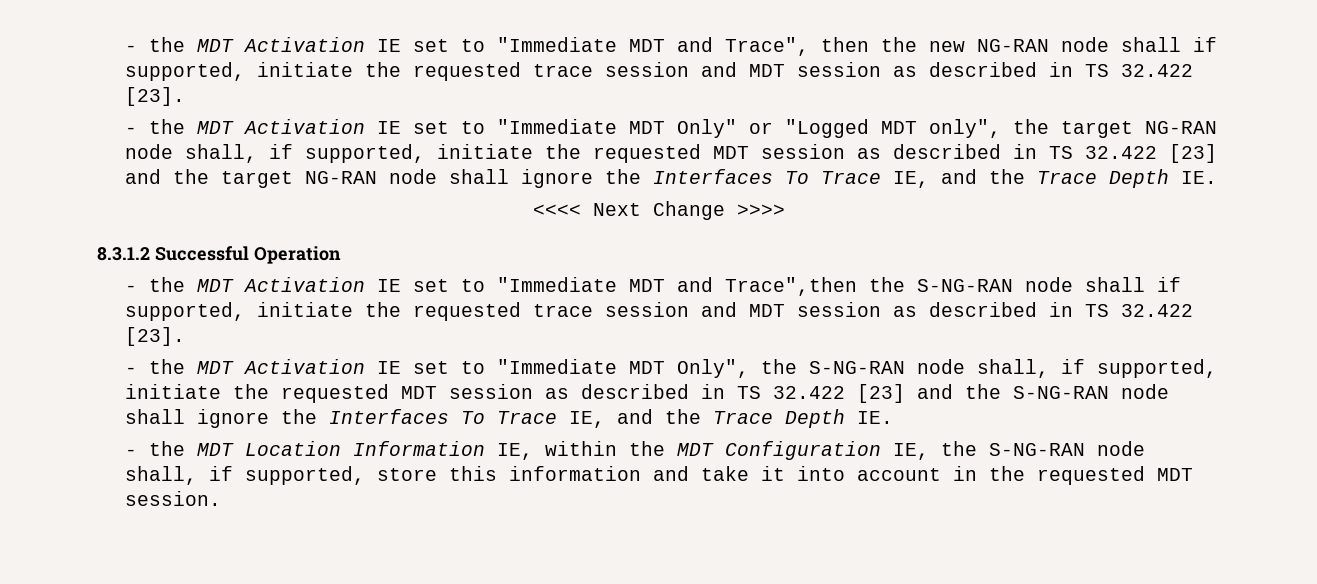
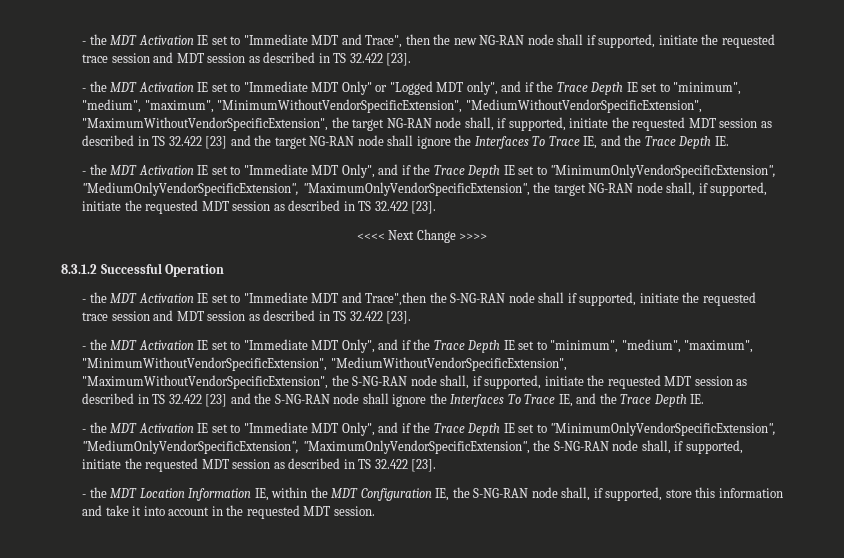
- - the MDT Activation IE set to "Immediate MDT Only" or "Logged MDT only", the target NG-RAN node shall, if supported, initiate the requested MDT session as described in TS 32.422 [23] and the target NG-RAN node shall ignore the Interfaces To Trace IE, and the Trace Depth IE.
+ - the MDT Activation IE set to "Immediate MDT Only" or "Logged MDT only", and if the Trace Depth IE set to "minimum", "medium", "maximum", "MinimumWithoutVendorSpecificExtension", "MediumWithoutVendorSpecificExtension", "MaximumWithoutVendorSpecificExtension", the target NG-RAN node shall, if supported, initiate the requested MDT session as described in TS 32.422 [23] and the target NG-RAN node shall ignore the Interfaces To Trace IE, and the Trace Depth IE.
+ - the MDT Activation IE set to "Immediate MDT Only", and if the Trace Depth IE set to "MinimumOnlyVendorSpecificExtension", "MediumOnlyVendorSpecificExtension", "MaximumOnlyVendorSpecificExtension", the target NG-RAN node shall, if supported, initiate the requested MDT session as described in TS 32.422 [23].
- - the MDT Activation IE set to "Immediate MDT Only", the S-NG-RAN node shall, if supported, initiate the requested MDT session as described in TS 32.422 [23] and the S-NG-RAN node shall ignore the Interfaces To Trace IE, and the Trace Depth IE.
+ - the MDT Activation IE set to "Immediate MDT Only", and if the Trace Depth IE set to "minimum", "medium", "maximum", "MinimumWithoutVendorSpecificExtension", "MediumWithoutVendorSpecificExtension", "MaximumWithoutVendorSpecificExtension", the S-NG-RAN node shall, if supported, initiate the requested MDT session as described in TS 32.422 [23] and the S-NG-RAN node shall ignore the Interfaces To Trace IE, and the Trace Depth IE.
+ - the MDT Activation IE set to "Immediate MDT Only", and if the Trace Depth IE set to "MinimumOnlyVendorSpecificExtension", "MediumOnlyVendorSpecificExtension", "MaximumOnlyVendorSpecificExtension", the S-NG-RAN node shall, if supported, initiate the requested MDT session as described in TS 32.422 [23].

